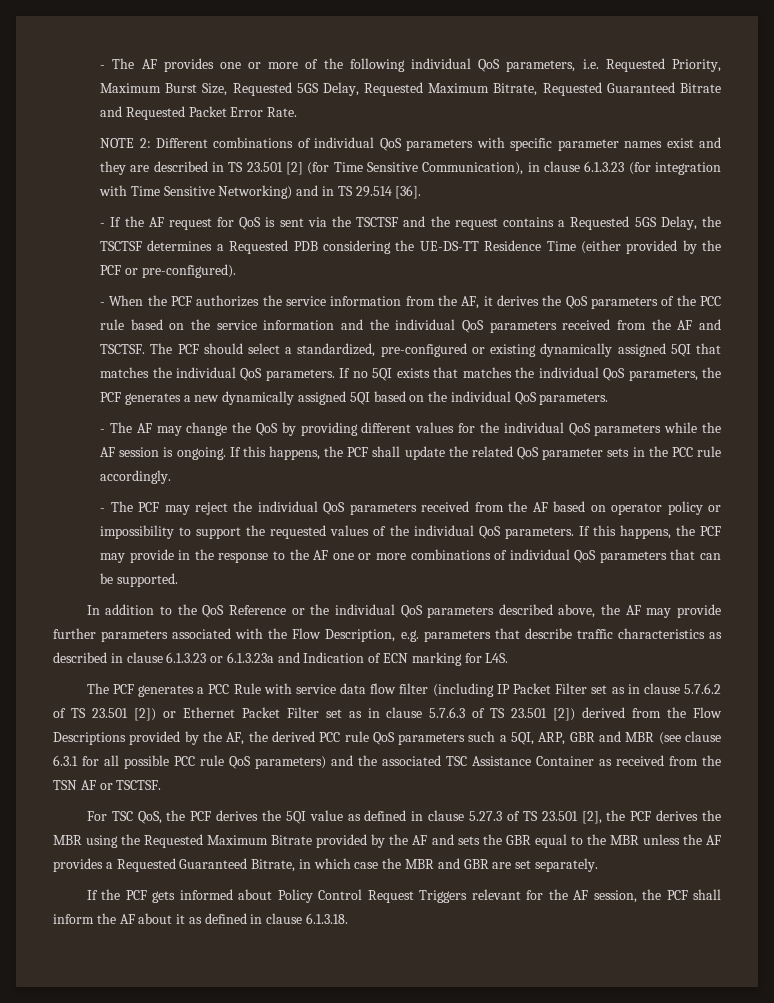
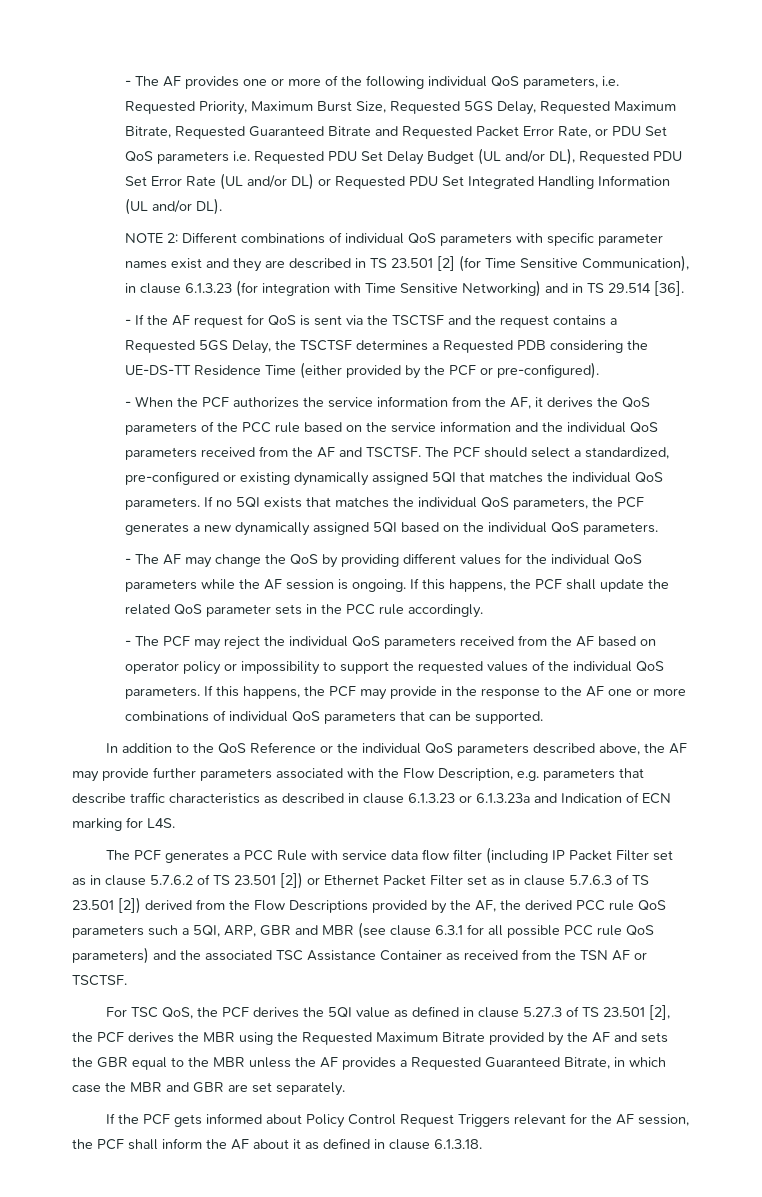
- - The AF provides one or more of the following individual QoS parameters, i.e. Requested Priority, Maximum Burst Size, Requested 5GS Delay, Requested Maximum Bitrate, Requested Guaranteed Bitrate and Requested Packet Error Rate.
+ - The AF provides one or more of the following individual QoS parameters, i.e. Requested Priority, Maximum Burst Size, Requested 5GS Delay, Requested Maximum Bitrate, Requested Guaranteed Bitrate and Requested Packet Error Rate, or PDU Set QoS parameters i.e. Requested PDU Set Delay Budget (UL and/or DL), Requested PDU Set Error Rate (UL and/or DL) or Requested PDU Set Integrated Handling Information (UL and/or DL).

